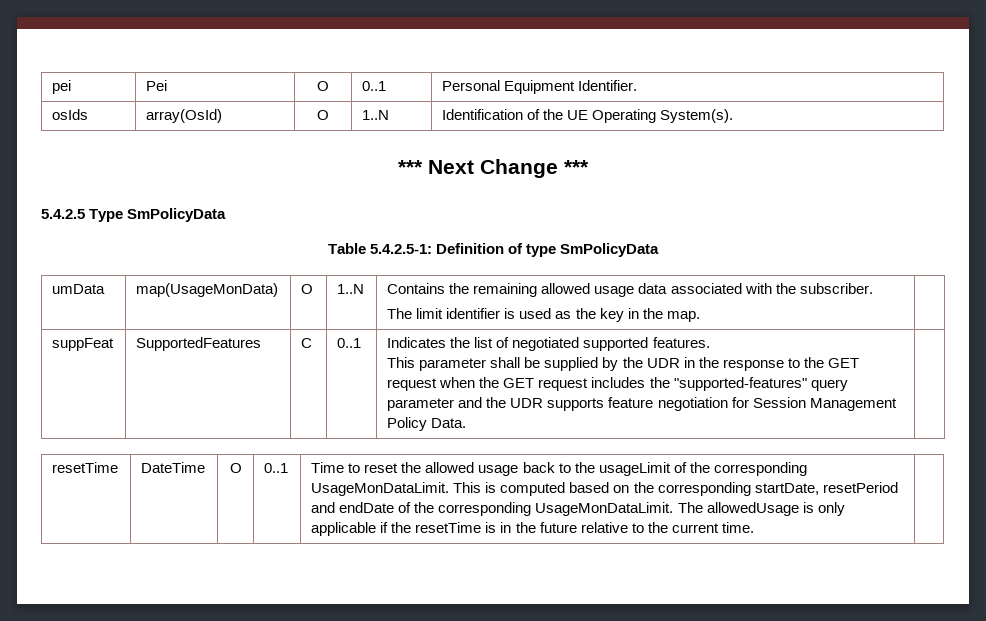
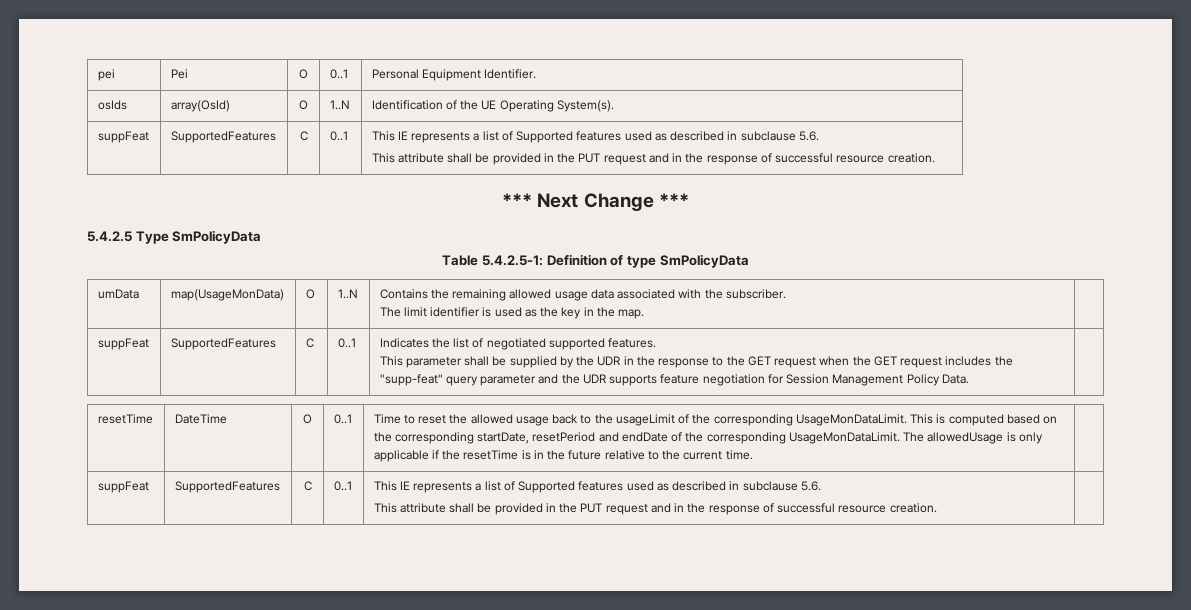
  osIds | array(OsId) | O | 1..N | Identification of the UE Operating System(s).
+ suppFeat | SupportedFeatures | C | 0..1 | This IE represents a list of Supported features used as described in subclause 5.6.
+ This attribute shall be provided in the PUT request and in the response of successful resource creation.
- This parameter shall be supplied by the UDR in the response to the GET request when the GET request includes the "supported-features" query parameter and the UDR supports feature negotiation for Session Management Policy Data.
+ This parameter shall be supplied by the UDR in the response to the GET request when the GET request includes the "supp-feat" query parameter and the UDR supports feature negotiation for Session Management Policy Data.
- The allowedUsage is only applicable if the resetTime is in the future relative to the current time.
+ The allowedUsage is only applicable if the resetTime is in the future relative to the current time. |
+ suppFeat | SupportedFeatures | C | 0..1 | This IE represents a list of Supported features used as described in subclause 5.6.
+ This attribute shall be provided in the PUT request and in the response of successful resource creation. |

